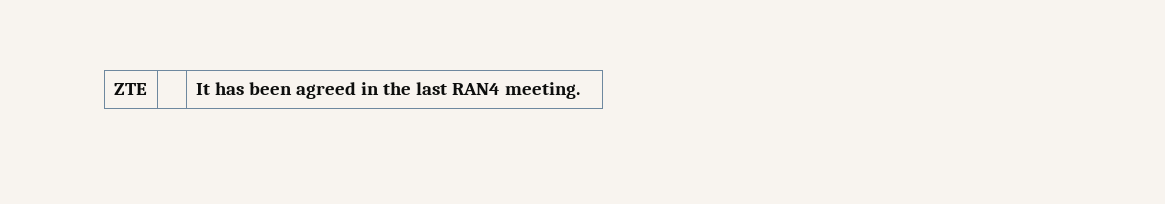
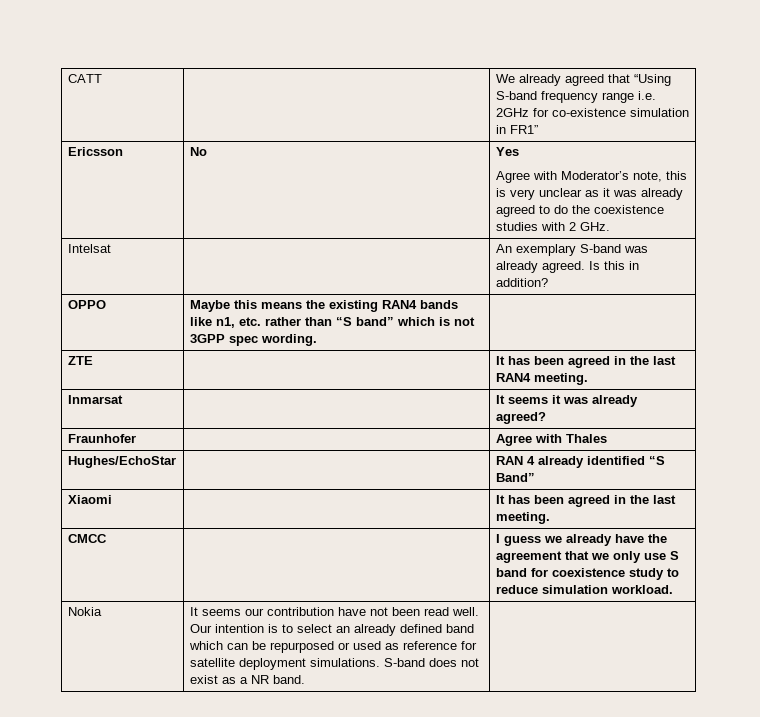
+ CATT | | We already agreed that “Using S-band frequency range i.e. 2GHz for co-existence simulation in FR1”
+ Ericsson | No | Yes
+ Agree with Moderator’s note, this is very unclear as it was already agreed to do the coexistence studies with 2 GHz.
+ Intelsat | | An exemplary S-band was already agreed. Is this in addition?
+ OPPO | Maybe this means the existing RAN4 bands like n1, etc. rather than “S band” which is not 3GPP spec wording. |
+ Inmarsat | | It seems it was already agreed?
+ Fraunhofer | | Agree with Thales
+ Hughes/EchoStar | | RAN 4 already identified “S Band”
+ Xiaomi | | It has been agreed in the last meeting.
+ CMCC | | I guess we already have the agreement that we only use S band for coexistence study to reduce simulation workload.
+ Nokia | It seems our contribution have not been read well. Our intention is to select an already defined band which can be repurposed or used as reference for satellite deployment simulations. S-band does not exist as a NR band. |

